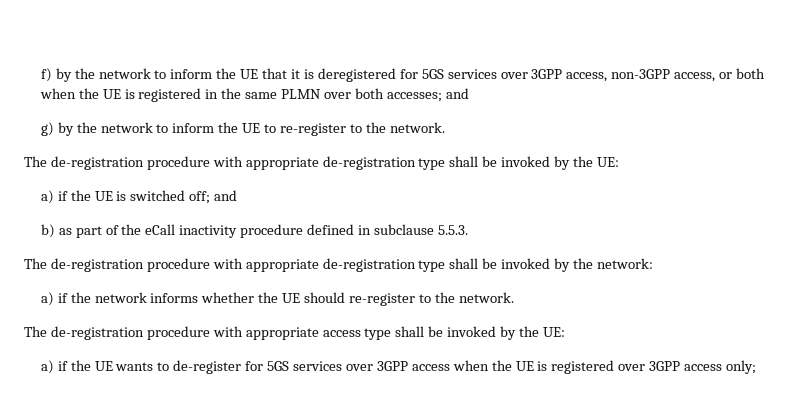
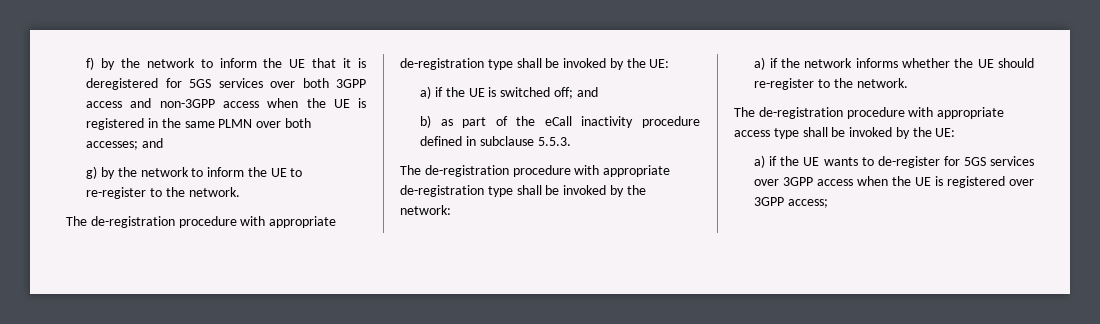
- f) by the network to inform the UE that it is deregistered for 5GS services over 3GPP access, non-3GPP access, or both when the UE is registered in the same PLMN over both accesses; and
+ f) by the network to inform the UE that it is deregistered for 5GS services over both 3GPP access and non-3GPP access when the UE is registered in the same PLMN over both accesses; and
- a) if the UE wants to de-register for 5GS services over 3GPP access when the UE is registered over 3GPP access only;
+ a) if the UE wants to de-register for 5GS services over 3GPP access when the UE is registered over 3GPP access;

